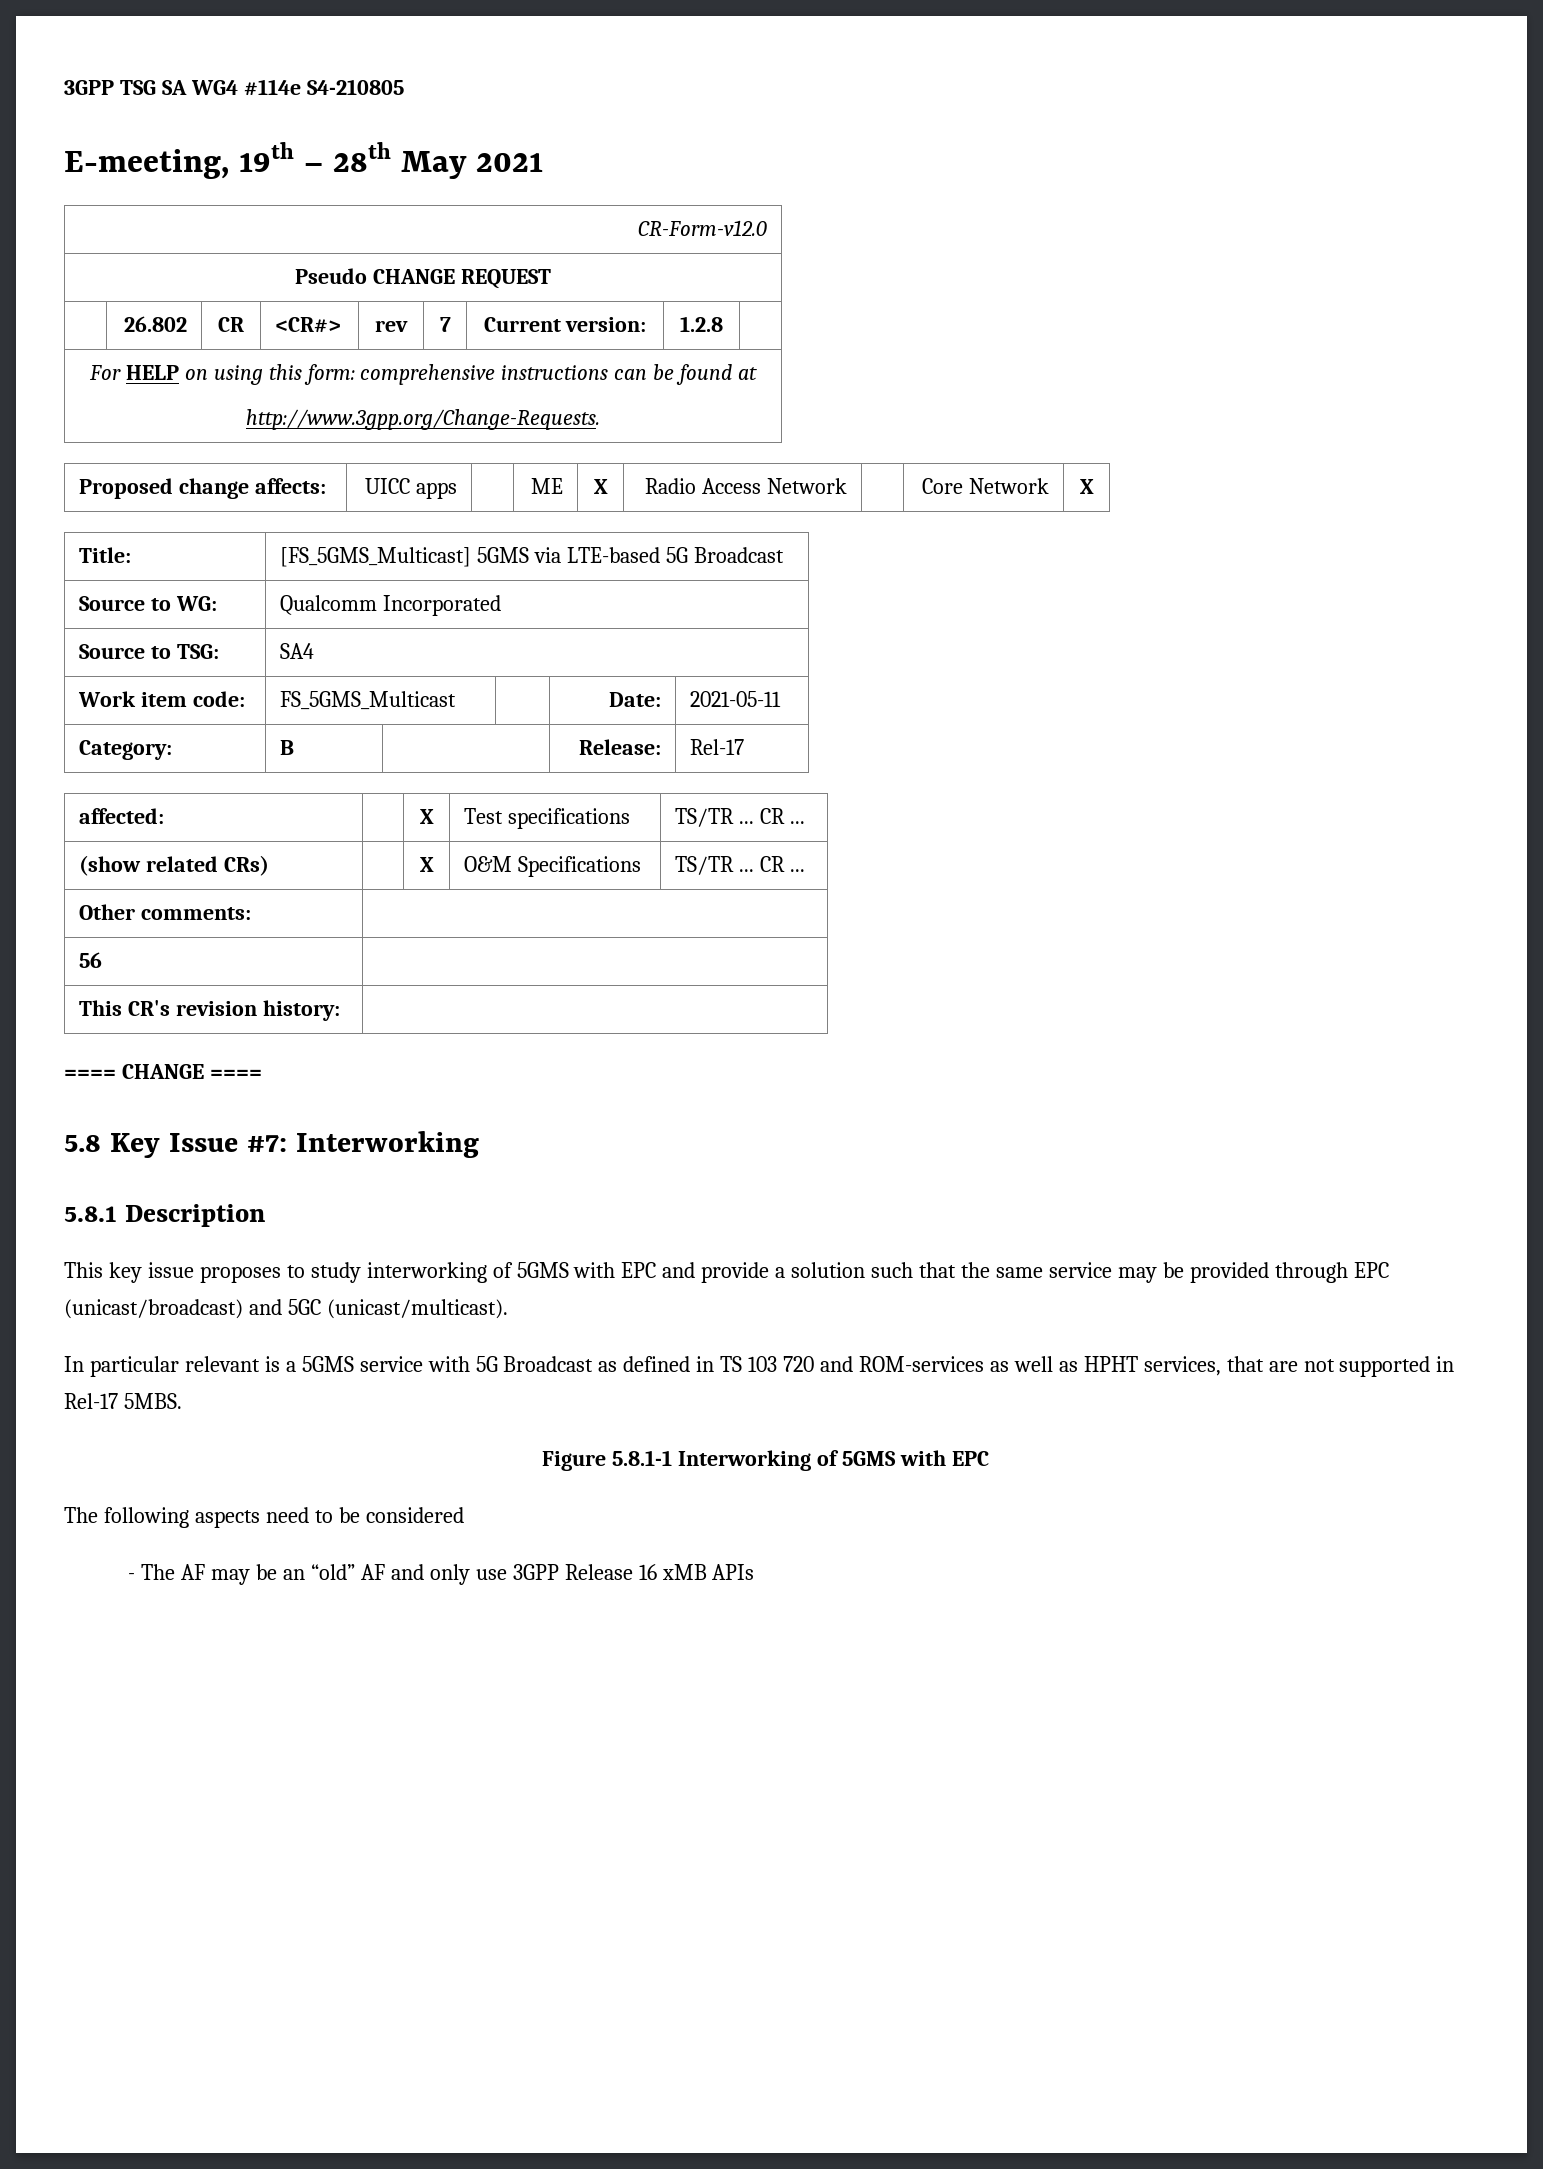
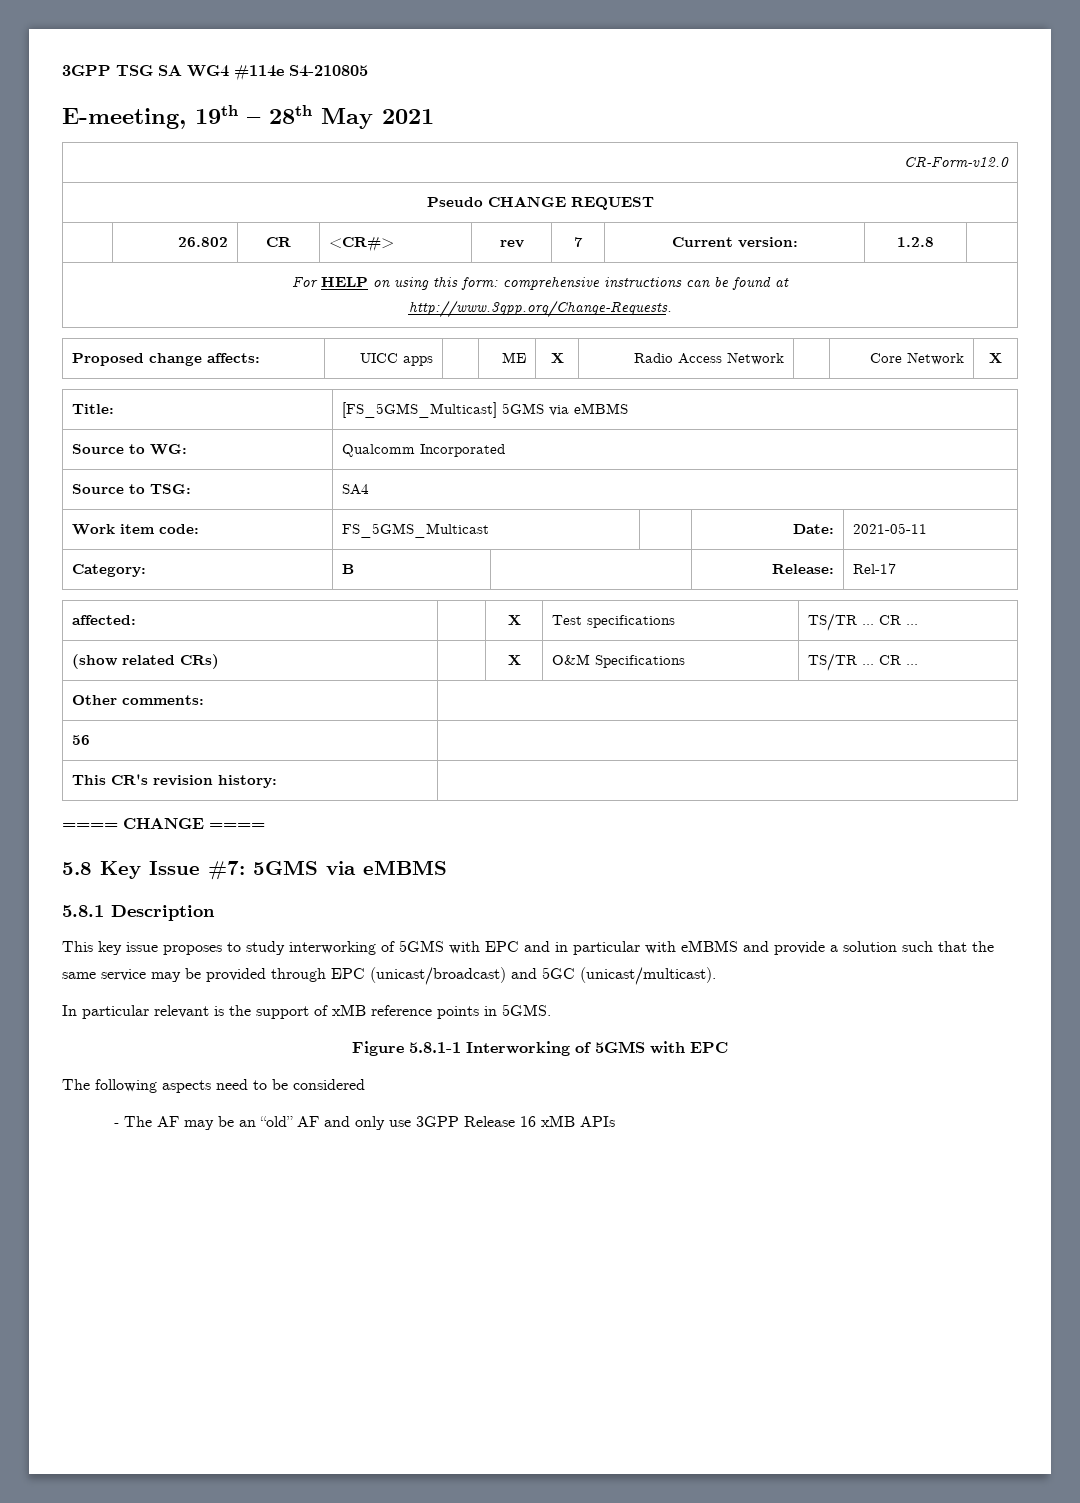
- Title: | [FS_5GMS_Multicast] 5GMS via LTE-based 5G Broadcast
+ Title: | [FS_5GMS_Multicast] 5GMS via eMBMS
- 5.8 Key Issue #7: Interworking
+ 5.8 Key Issue #7: 5GMS via eMBMS
- This key issue proposes to study interworking of 5GMS with EPC and provide a solution such that the same service may be provided through EPC (unicast/broadcast) and 5GC (unicast/multicast).
+ This key issue proposes to study interworking of 5GMS with EPC and in particular with eMBMS and provide a solution such that the same service may be provided through EPC (unicast/broadcast) and 5GC (unicast/multicast).
- In particular relevant is a 5GMS service with 5G Broadcast as defined in TS 103 720 and ROM-services as well as HPHT services, that are not supported in Rel-17 5MBS.
+ In particular relevant is the support of xMB reference points in 5GMS.

